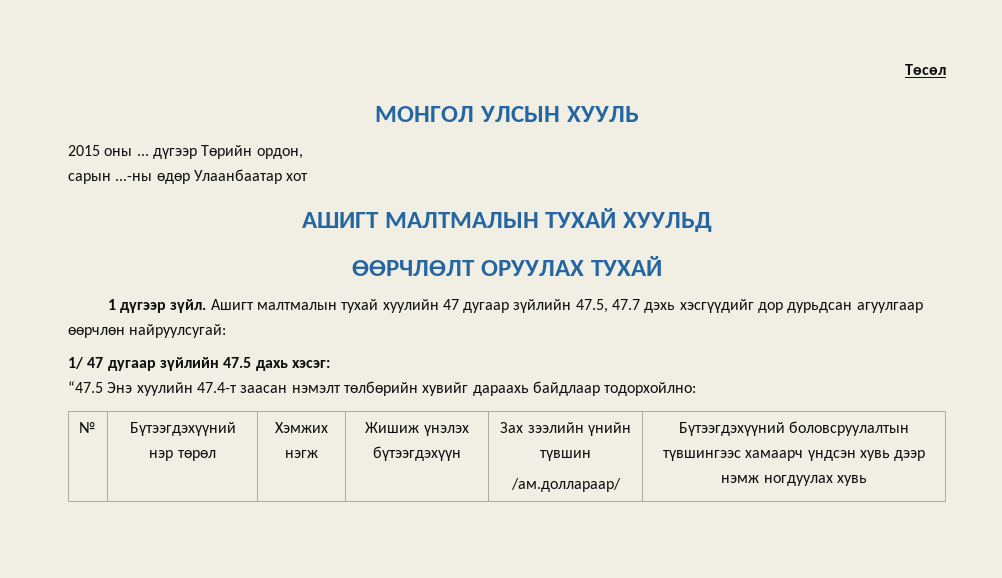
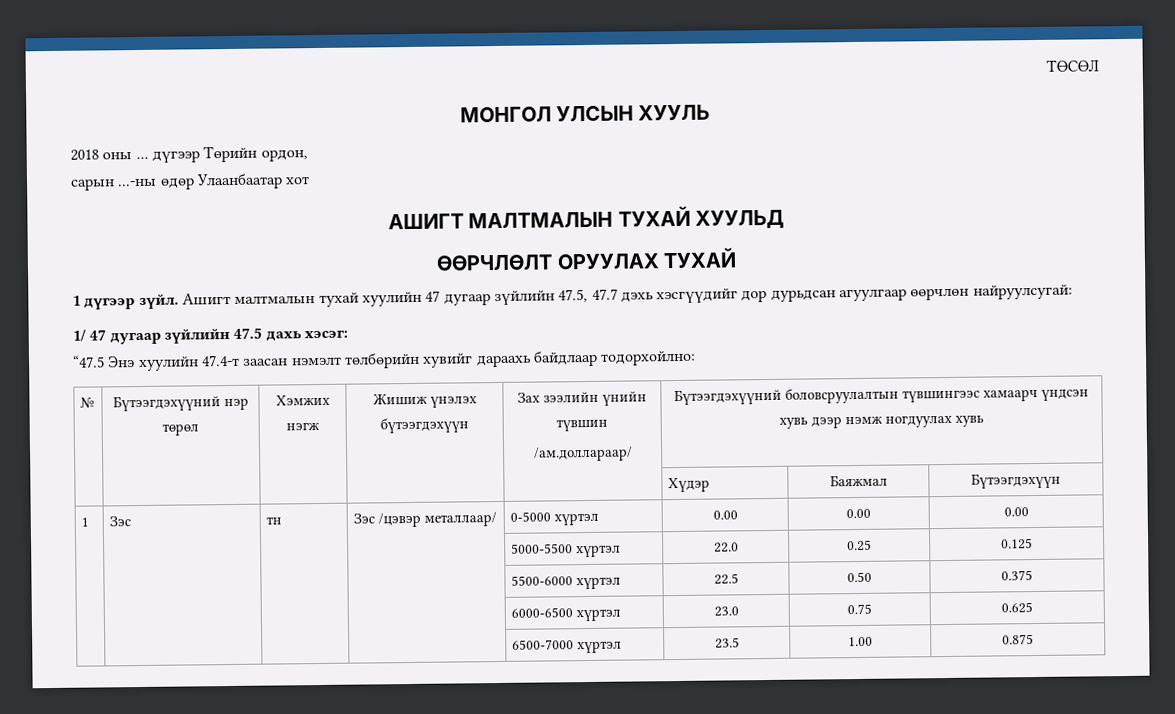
- Төсөл
+ ТӨСӨЛ
- 2015 оны ... дүгээр Төрийн ордон,
+ 2018 оны ... дүгээр Төрийн ордон,
+ | | | | | Хүдэр | Баяжмал | Бүтээгдэхүүн
+ 1 | Зэс | тн | Зэс /цэвэр металлаар/ | 0-5000 хүртэл | 0.00 | 0.00 | 0.00
+ | | | | 5000-5500 хүртэл | 22.0 | 0.25 | 0.125
+ | | | | 5500-6000 хүртэл | 22.5 | 0.50 | 0.375
+ | | | | 6000-6500 хүртэл | 23.0 | 0.75 | 0.625
+ | | | | 6500-7000 хүртэл | 23.5 | 1.00 | 0.875

